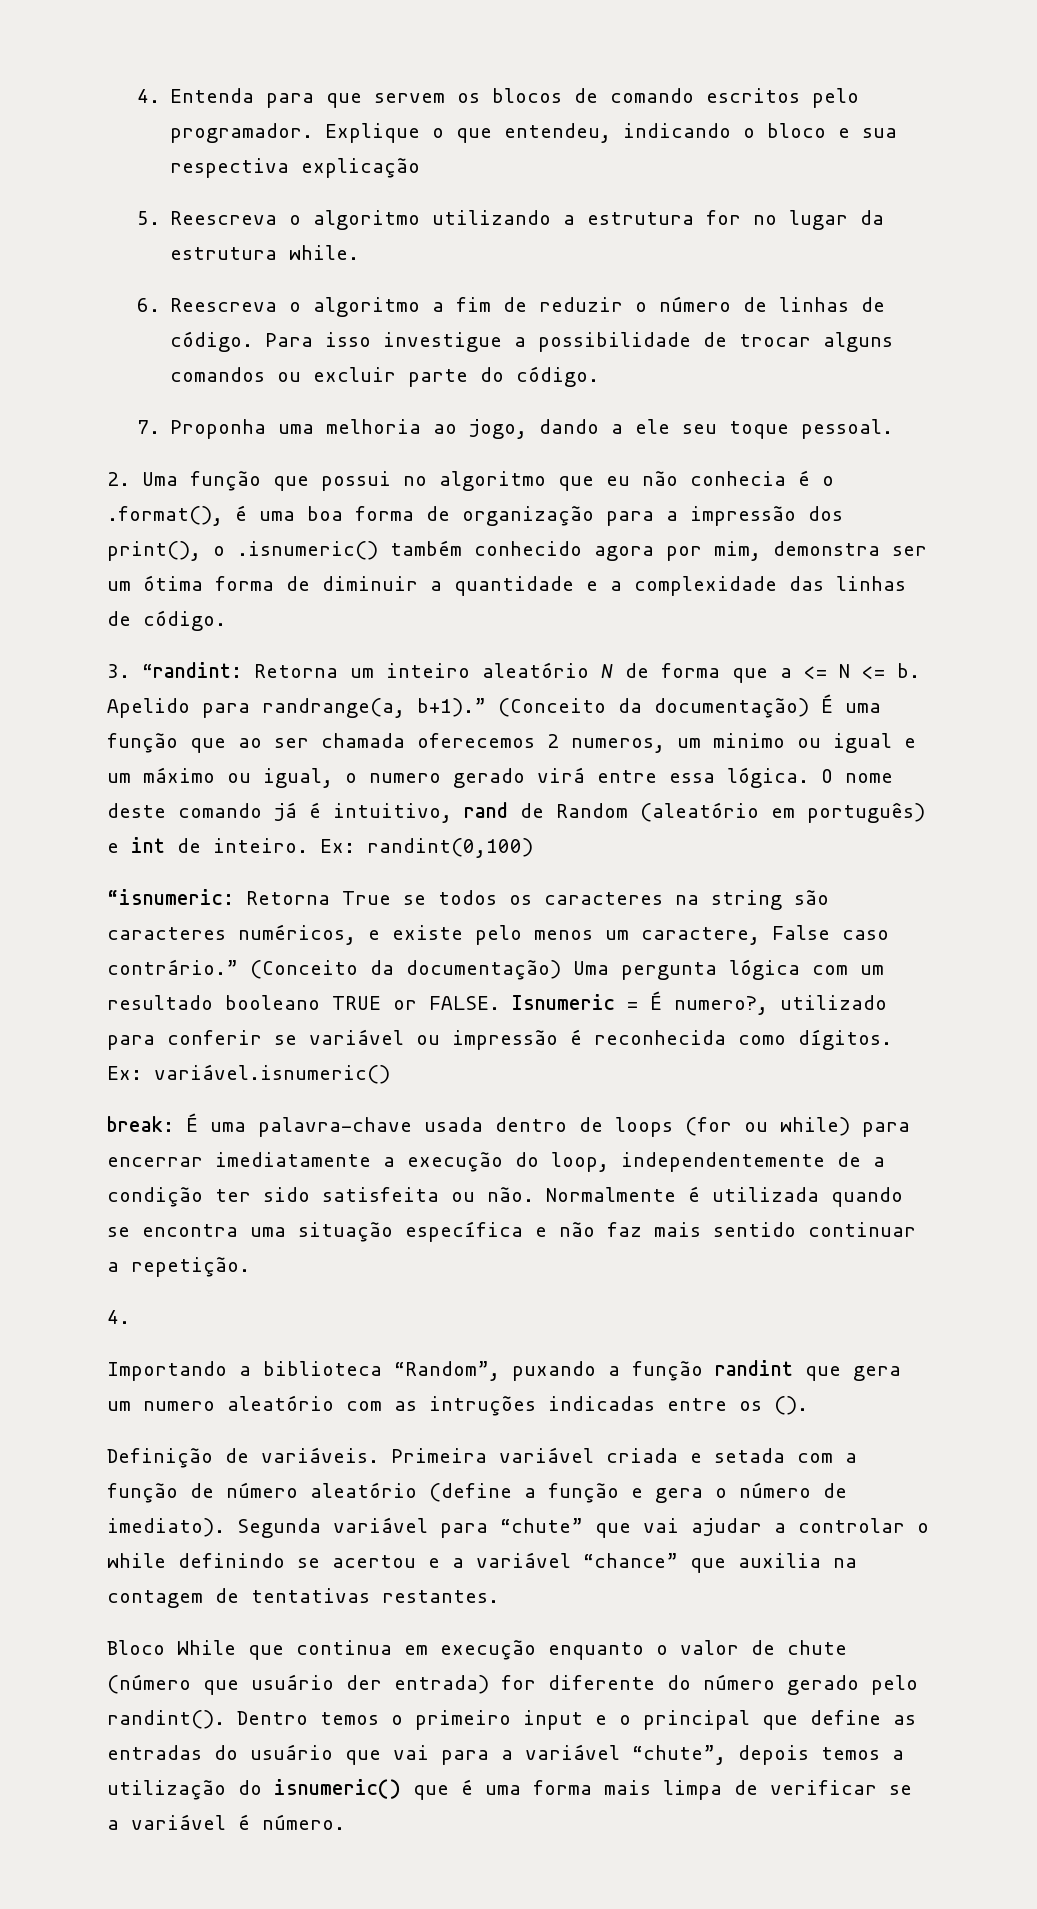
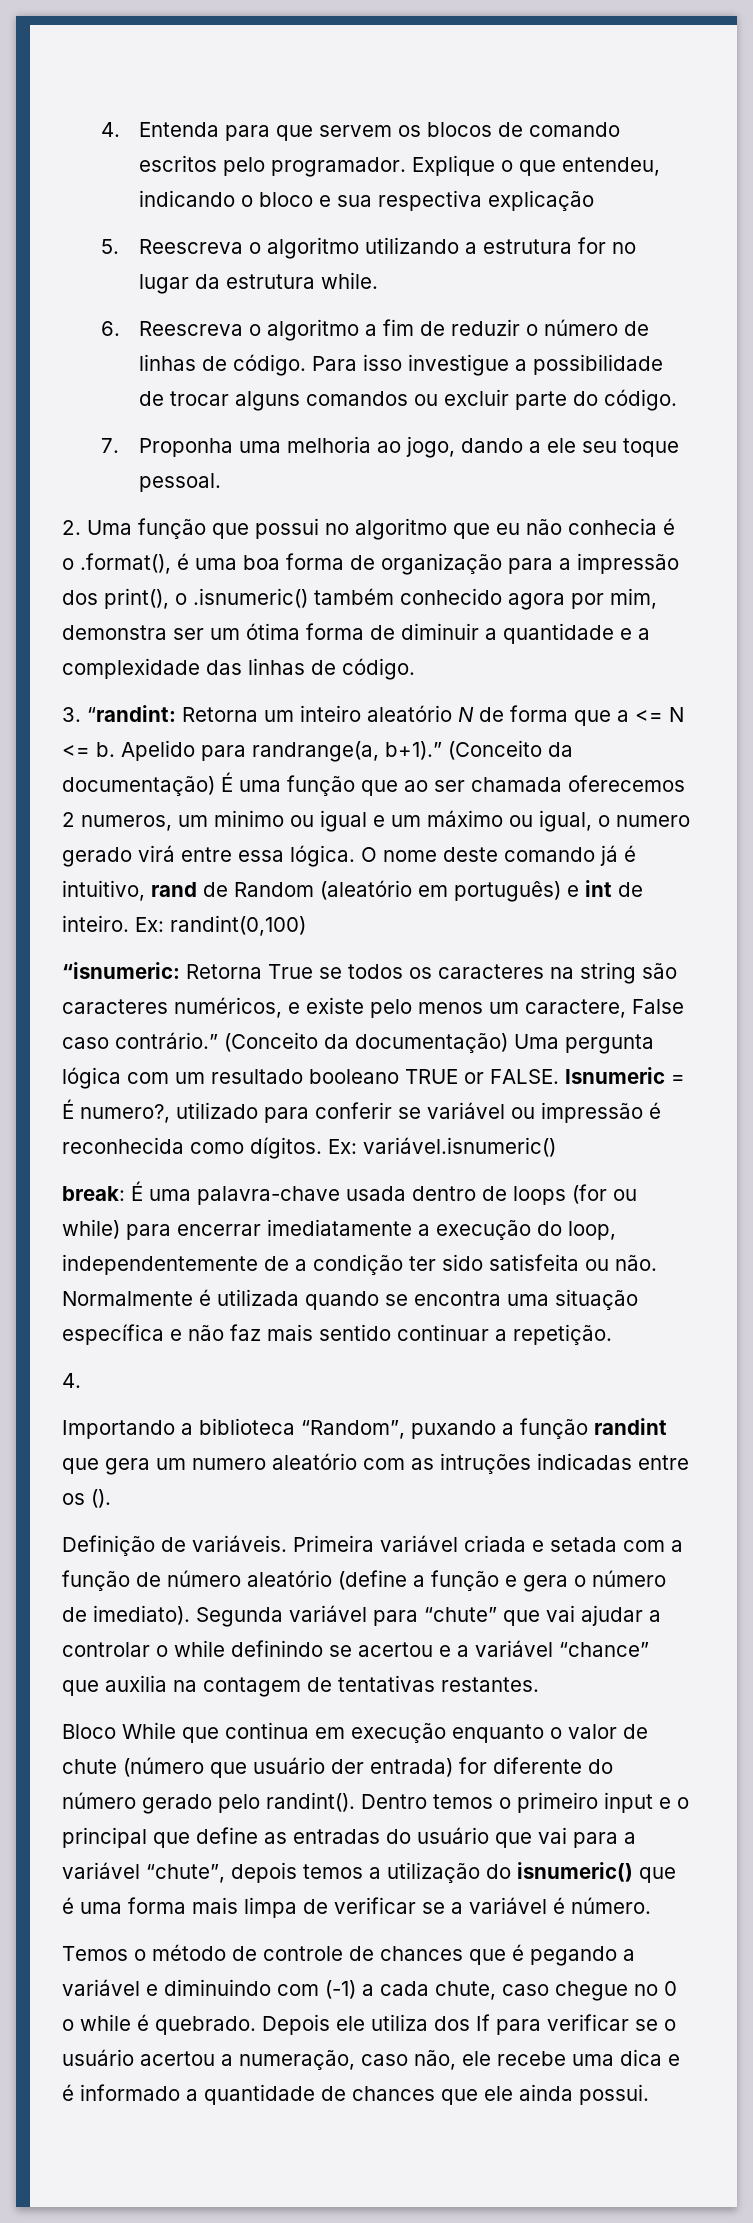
+ Temos o método de controle de chances que é pegando a variável e diminuindo com (-1) a cada chute, caso chegue no 0 o while é quebrado. Depois ele utiliza dos If para verificar se o usuário acertou a numeração, caso não, ele recebe uma dica e é informado a quantidade de chances que ele ainda possui.

